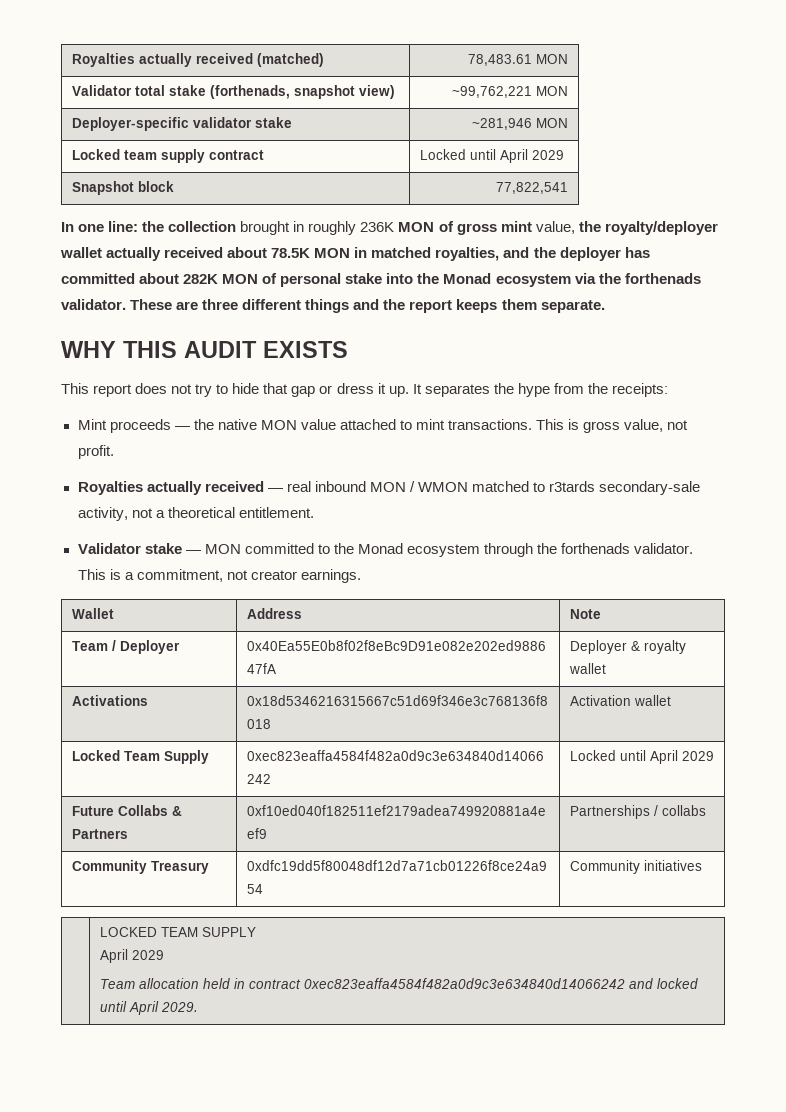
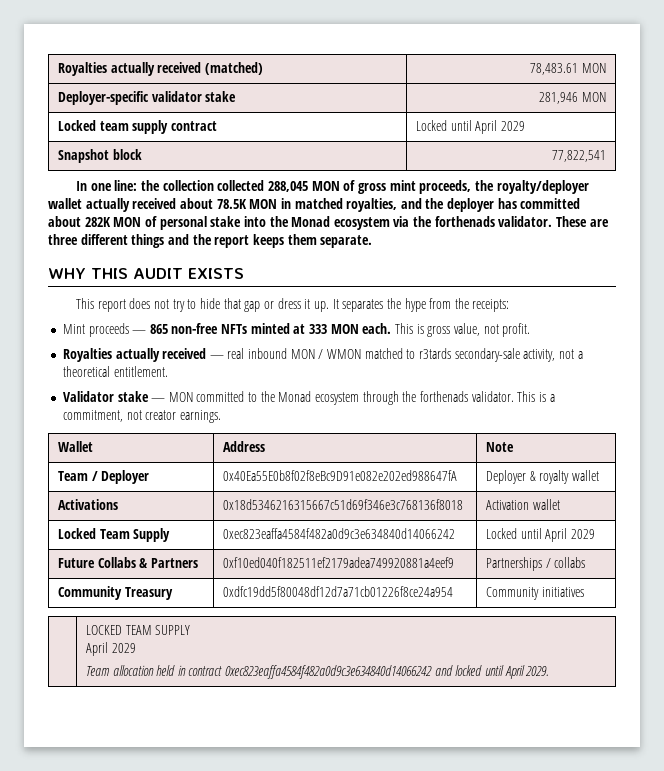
- Validator total stake (forthenads, snapshot view) | ~99,762,221 MON
- Deployer-specific validator stake | ~281,946 MON
+ Deployer-specific validator stake | 281,946 MON
- In one line: the collection brought in roughly 236K MON of gross mint value, the royalty/deployer wallet actually received about 78.5K MON in matched royalties, and the deployer has committed about 282K MON of personal stake into the Monad ecosystem via the forthenads validator.
+ In one line: the collection collected 288,045 MON of gross mint proceeds, the royalty/deployer wallet actually received about 78.5K MON in matched royalties, and the deployer has committed about 282K MON of personal stake into the Monad ecosystem via the forthenads validator.
- Mint proceeds — the native MON value attached to mint transactions.
+ Mint proceeds — 865 non-free NFTs minted at 333 MON each.

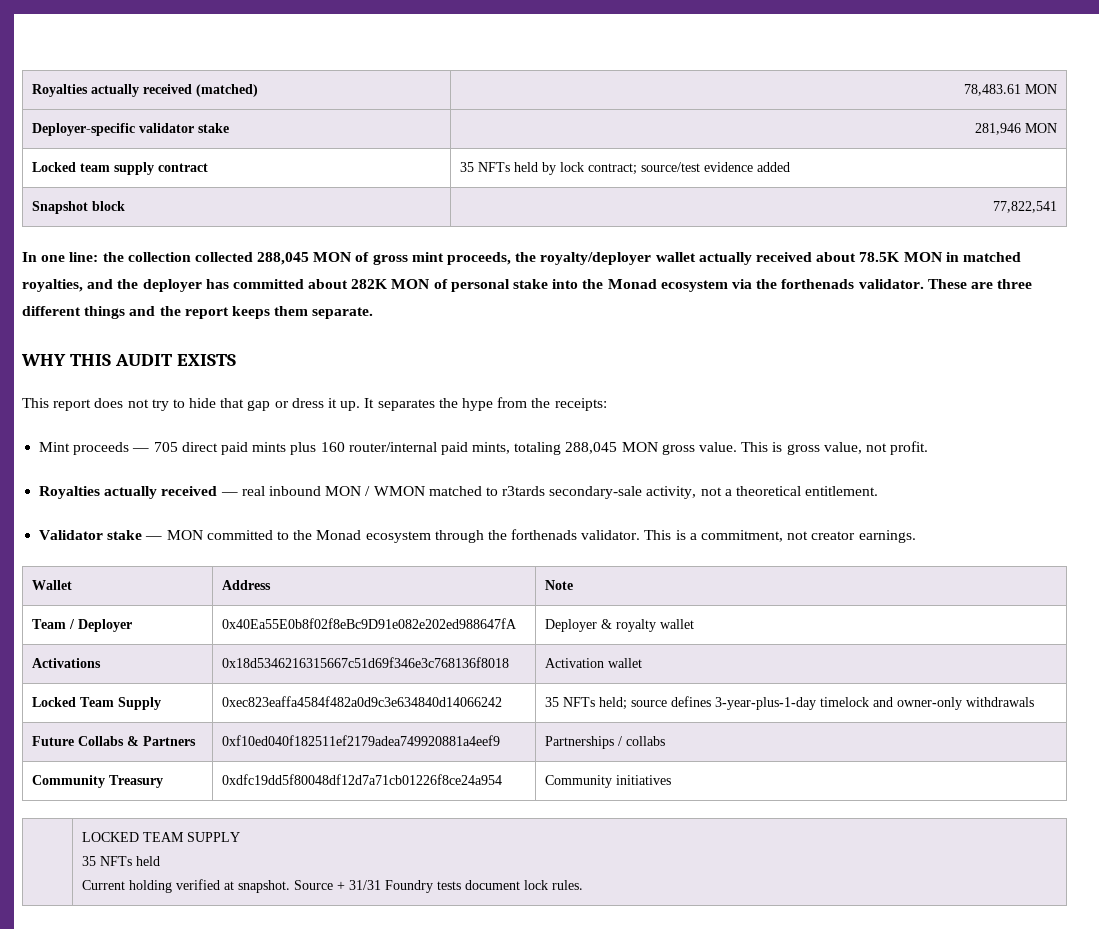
- Locked team supply contract | Locked until April 2029
+ Locked team supply contract | 35 NFTs held by lock contract; source/test evidence added
- Mint proceeds — 865 non-free NFTs minted at 333 MON each.
+ Mint proceeds — 705 direct paid mints plus 160 router/internal paid mints, totaling 288,045 MON gross value.
- Locked Team Supply | 0xec823eaffa4584f482a0d9c3e634840d14066242 | Locked until April 2029
+ Locked Team Supply | 0xec823eaffa4584f482a0d9c3e634840d14066242 | 35 NFTs held; source defines 3-year-plus-1-day timelock and owner-only withdrawals
  | LOCKED TEAM SUPPLY
- April 2029
- Team allocation held in contract 0xec823eaffa4584f482a0d9c3e634840d14066242 and locked until April 2029.
+ 35 NFTs held
+ Current holding verified at snapshot. Source + 31/31 Foundry tests document lock rules.

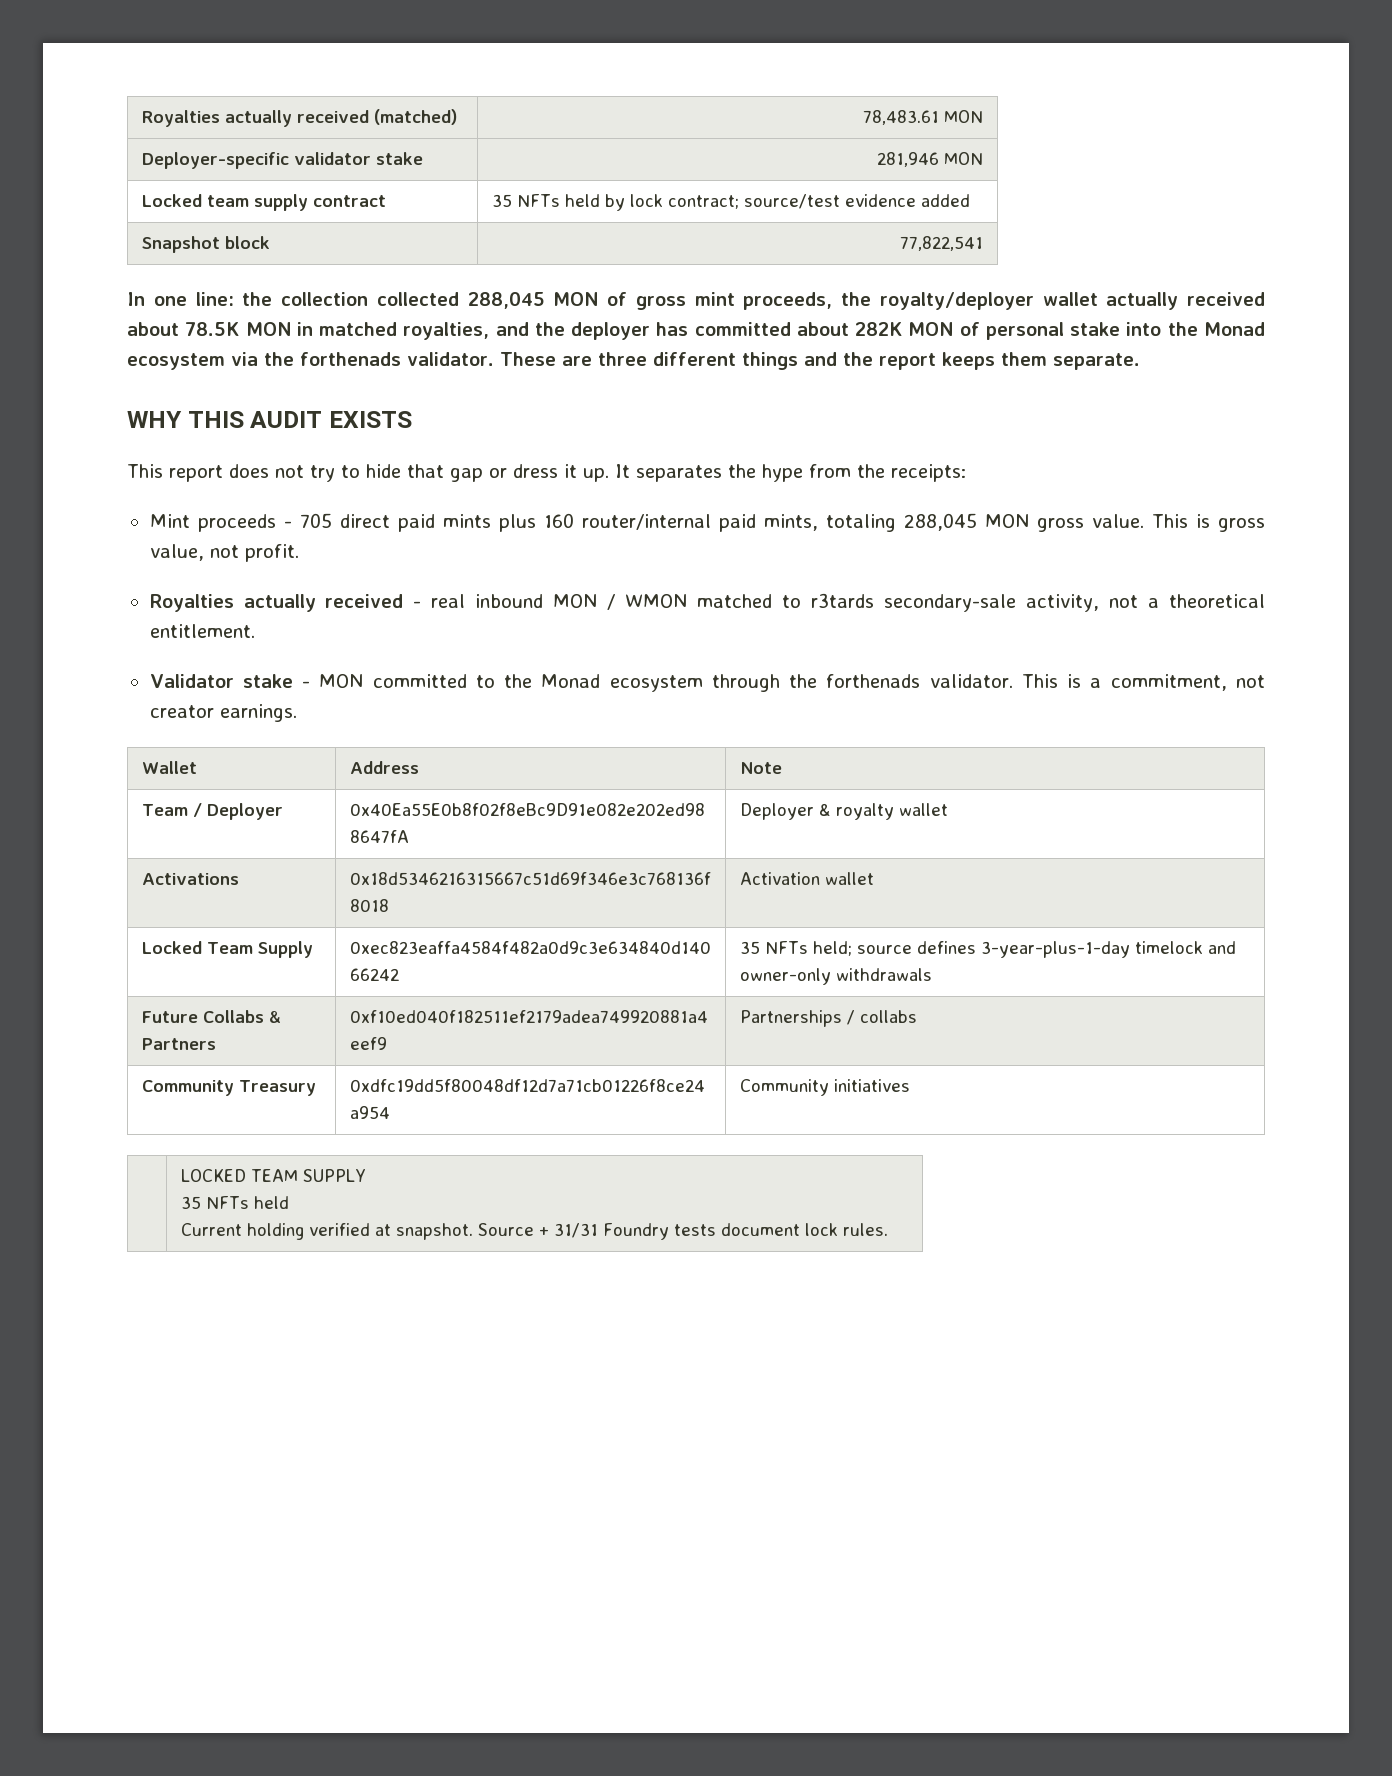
- Mint proceeds — 705 direct paid mints plus 160 router/internal paid mints, totaling 288,045 MON gross value.
+ Mint proceeds - 705 direct paid mints plus 160 router/internal paid mints, totaling 288,045 MON gross value.
- Royalties actually received — real inbound MON / WMON matched to r3tards secondary-sale activity, not a theoretical entitlement.
+ Royalties actually received - real inbound MON / WMON matched to r3tards secondary-sale activity, not a theoretical entitlement.
- Validator stake — MON committed to the Monad ecosystem through the forthenads validator.
+ Validator stake - MON committed to the Monad ecosystem through the forthenads validator.

